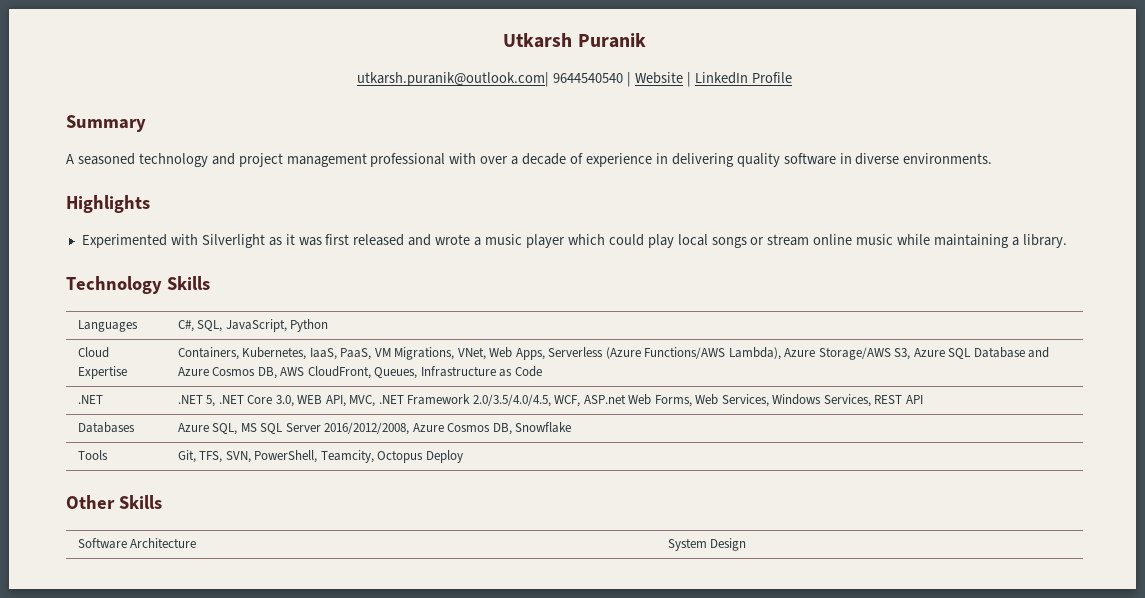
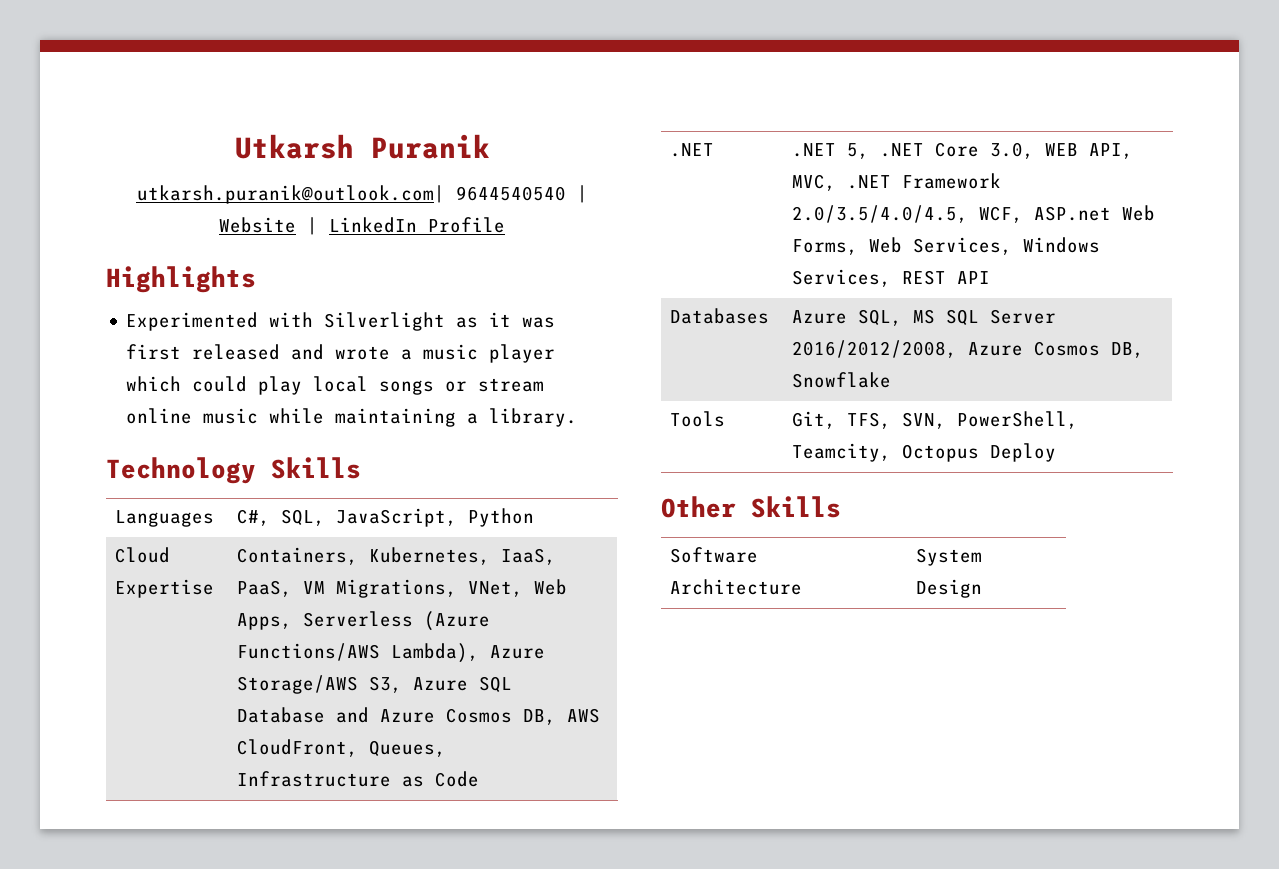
- Summary
- A seasoned technology and project management professional with over a decade of experience in delivering quality software in diverse environments.

